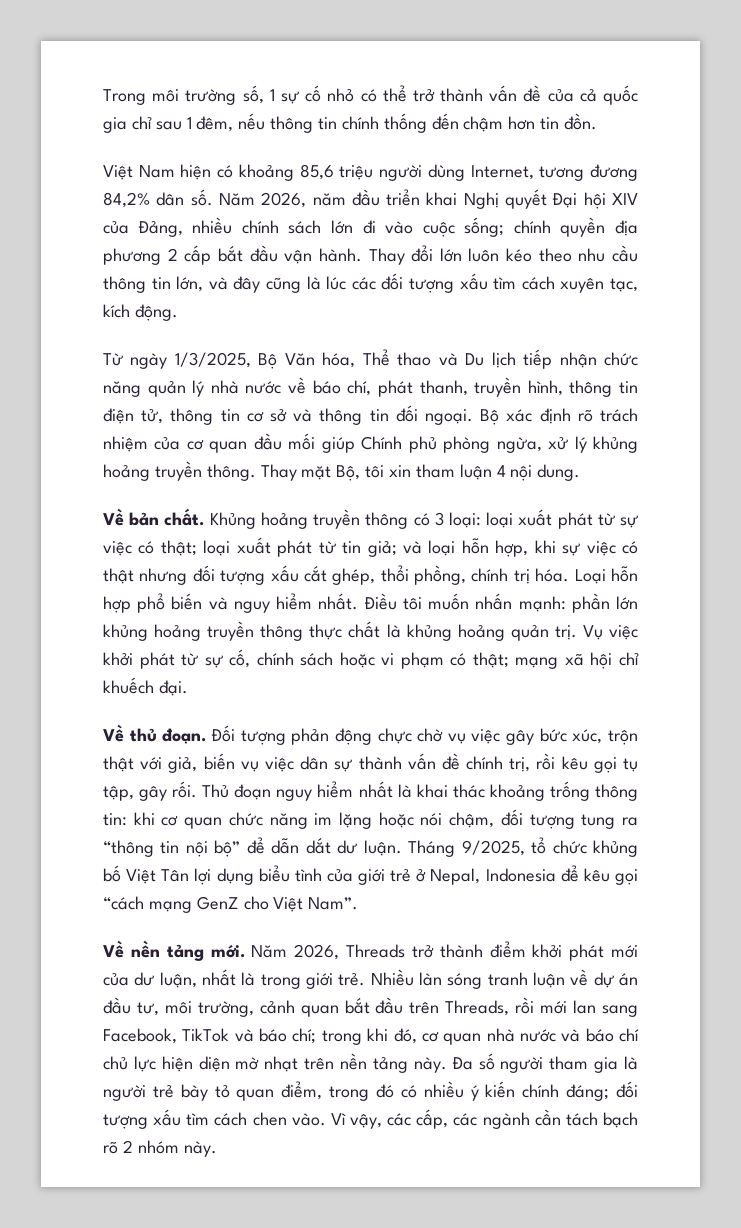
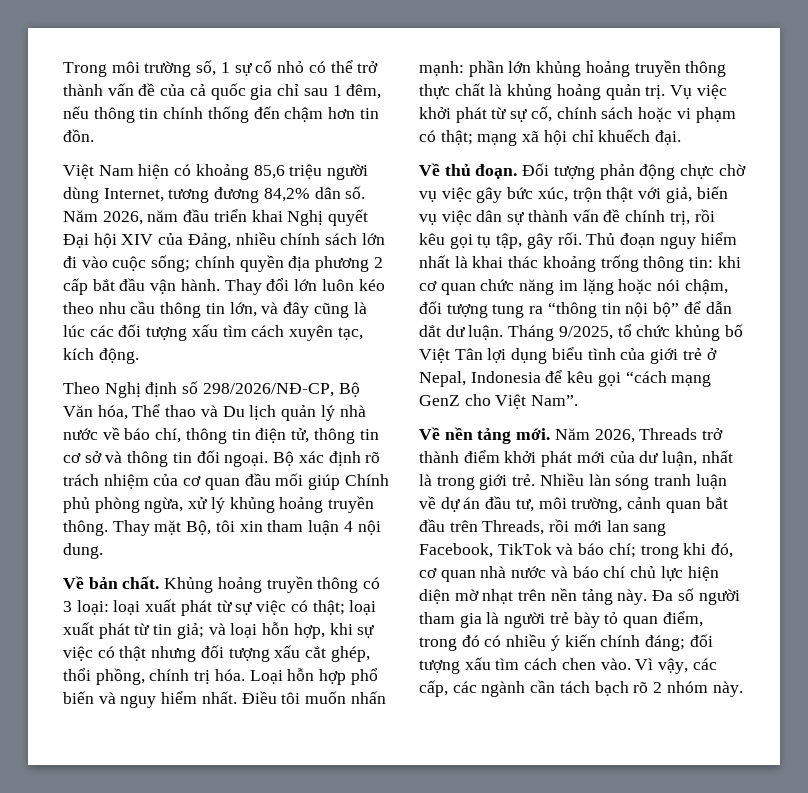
- Từ ngày 1/3/2025, Bộ Văn hóa, Thể thao và Du lịch tiếp nhận chức năng quản lý nhà nước về báo chí, phát thanh, truyền hình, thông tin điện tử, thông tin cơ sở và thông tin đối ngoại.
+ Theo Nghị định số 298/2026/NĐ-CP, Bộ Văn hóa, Thể thao và Du lịch quản lý nhà nước về báo chí, thông tin điện tử, thông tin cơ sở và thông tin đối ngoại.

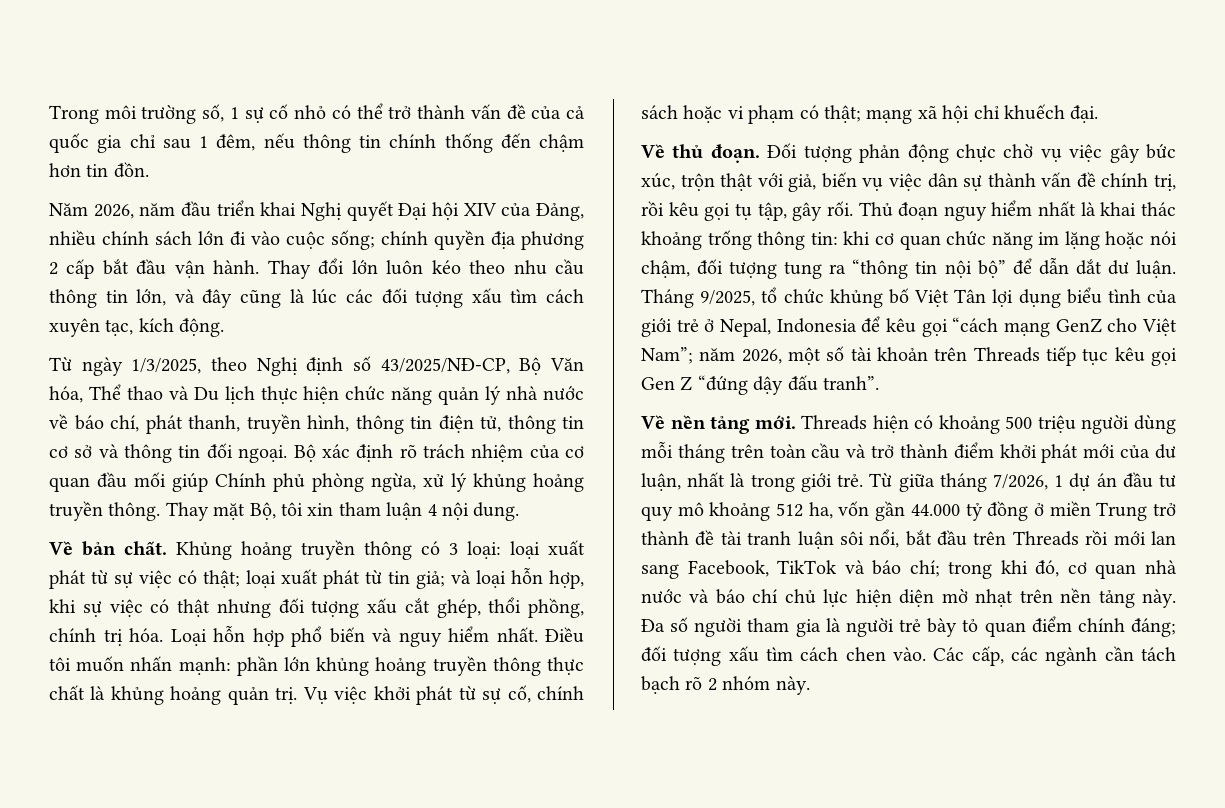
- Việt Nam hiện có khoảng 85,6 triệu người dùng Internet, tương đương 84,2% dân số.
- Theo Nghị định số 298/2026/NĐ-CP, Bộ Văn hóa, Thể thao và Du lịch quản lý nhà nước về báo chí, thông tin điện tử, thông tin cơ sở và thông tin đối ngoại.
+ Từ ngày 1/3/2025, theo Nghị định số 43/2025/NĐ-CP, Bộ Văn hóa, Thể thao và Du lịch thực hiện chức năng quản lý nhà nước về báo chí, phát thanh, truyền hình, thông tin điện tử, thông tin cơ sở và thông tin đối ngoại.
- Tháng 9/2025, tổ chức khủng bố Việt Tân lợi dụng biểu tình của giới trẻ ở Nepal, Indonesia để kêu gọi “cách mạng GenZ cho Việt Nam”.
- Về nền tảng mới. Năm 2026, Threads trở thành điểm khởi phát mới của dư luận, nhất là trong giới trẻ.
+ Tháng 9/2025, tổ chức khủng bố Việt Tân lợi dụng biểu tình của giới trẻ ở Nepal, Indonesia để kêu gọi “cách mạng GenZ cho Việt Nam”; năm 2026, một số tài khoản trên Threads tiếp tục kêu gọi Gen Z “đứng dậy đấu tranh”.
+ Về nền tảng mới. Threads hiện có khoảng 500 triệu người dùng mỗi tháng trên toàn cầu và trở thành điểm khởi phát mới của dư luận, nhất là trong giới trẻ.
- Nhiều làn sóng tranh luận về dự án đầu tư, môi trường, cảnh quan bắt đầu trên Threads, rồi mới lan sang Facebook, TikTok và báo chí; trong khi đó, cơ quan nhà nước và báo chí chủ lực hiện diện mờ nhạt trên nền tảng này.
+ Từ giữa tháng 7/2026, 1 dự án đầu tư quy mô khoảng 512 ha, vốn gần 44.000 tỷ đồng ở miền Trung trở thành đề tài tranh luận sôi nổi, bắt đầu trên Threads rồi mới lan sang Facebook, TikTok và báo chí; trong khi đó, cơ quan nhà nước và báo chí chủ lực hiện diện mờ nhạt trên nền tảng này.
- Đa số người tham gia là người trẻ bày tỏ quan điểm, trong đó có nhiều ý kiến chính đáng; đối tượng xấu tìm cách chen vào.
+ Đa số người tham gia là người trẻ bày tỏ quan điểm chính đáng; đối tượng xấu tìm cách chen vào.
- Vì vậy, các cấp, các ngành cần tách bạch rõ 2 nhóm này.
+ Các cấp, các ngành cần tách bạch rõ 2 nhóm này.

